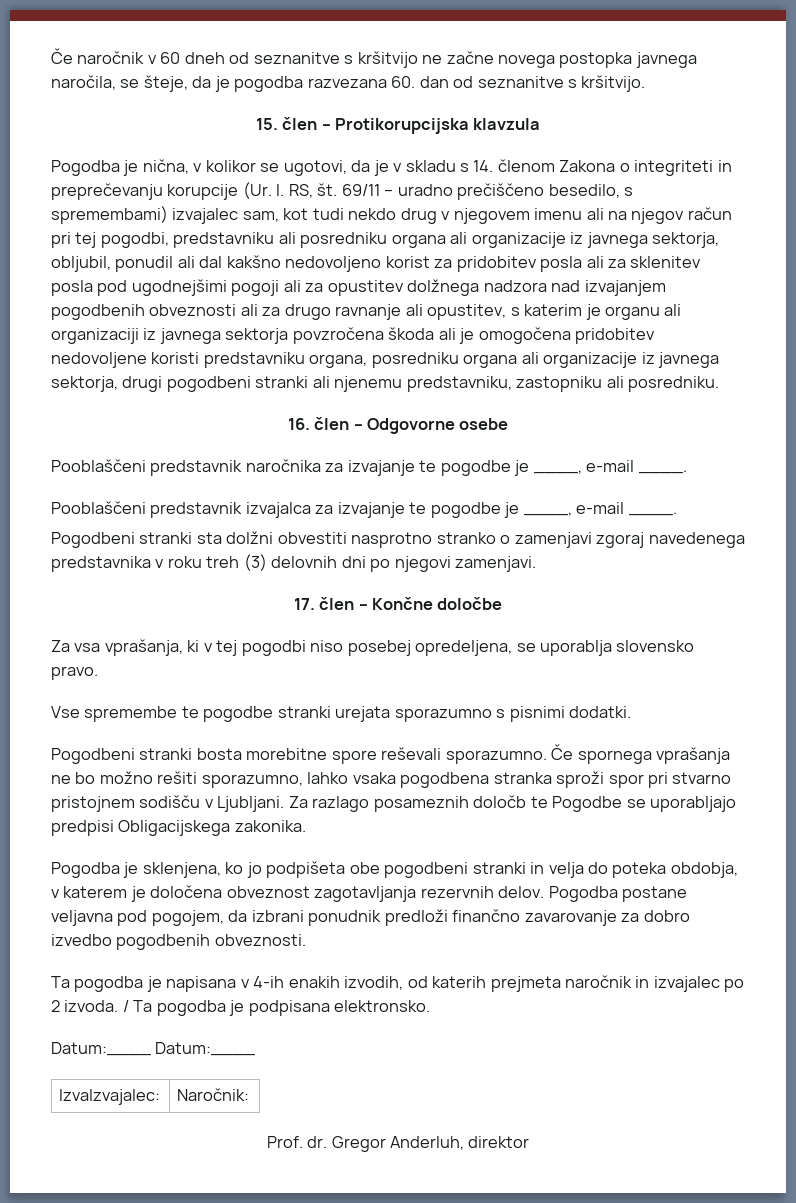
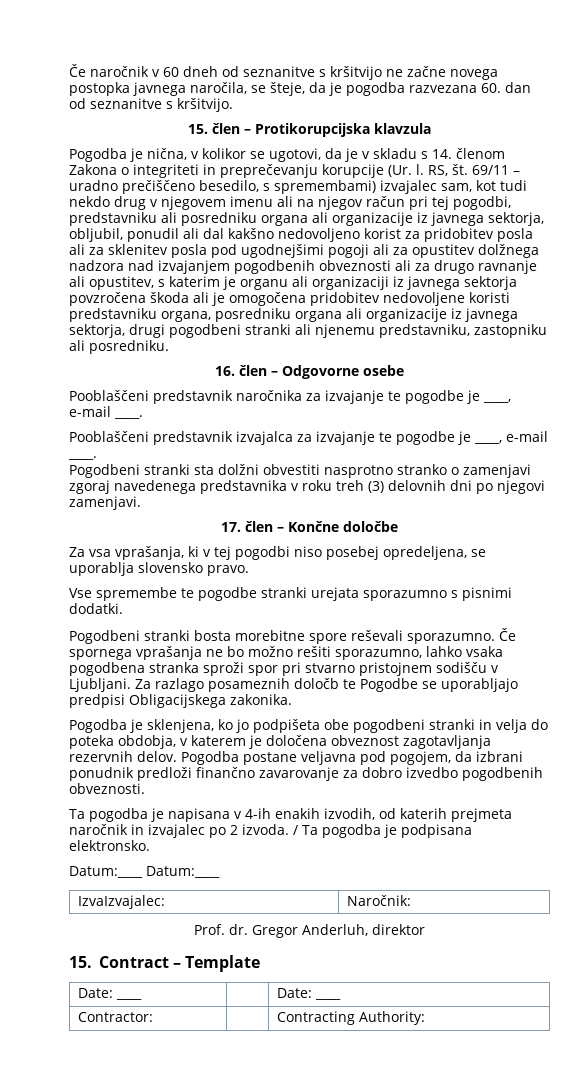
+ 15. Contract – Template
+ Date: ____ | | Date: ____
+ Contractor: | | Contracting Authority:

